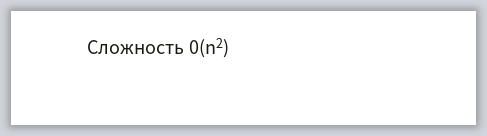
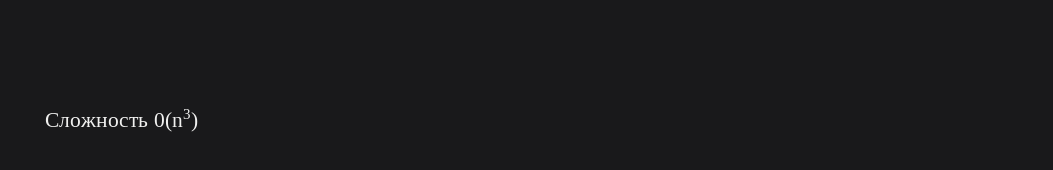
- Сложность 0(n2)
+ Сложность 0(n3)

